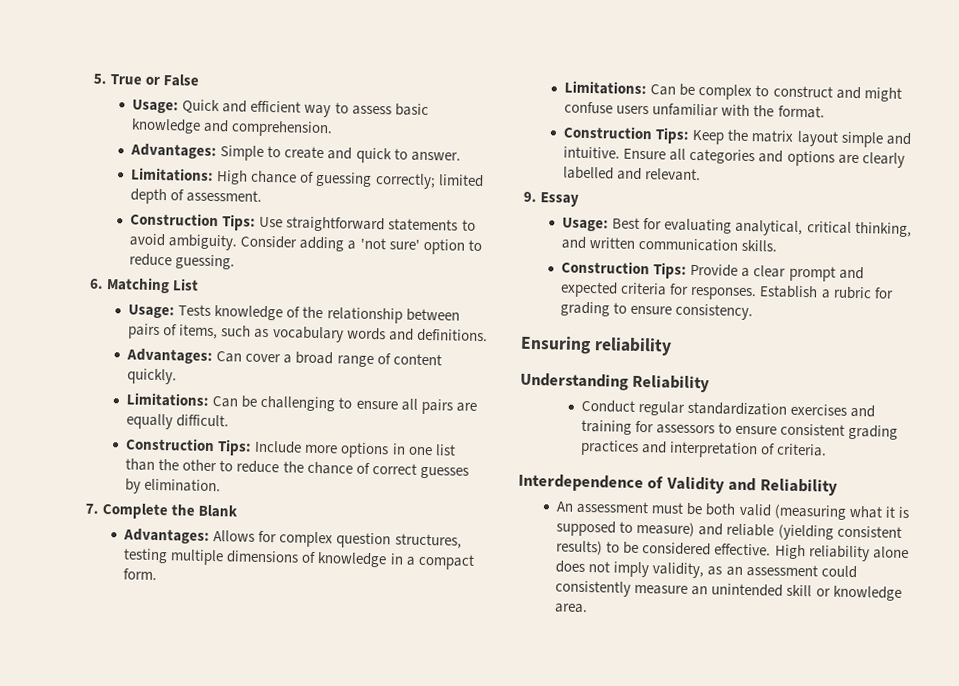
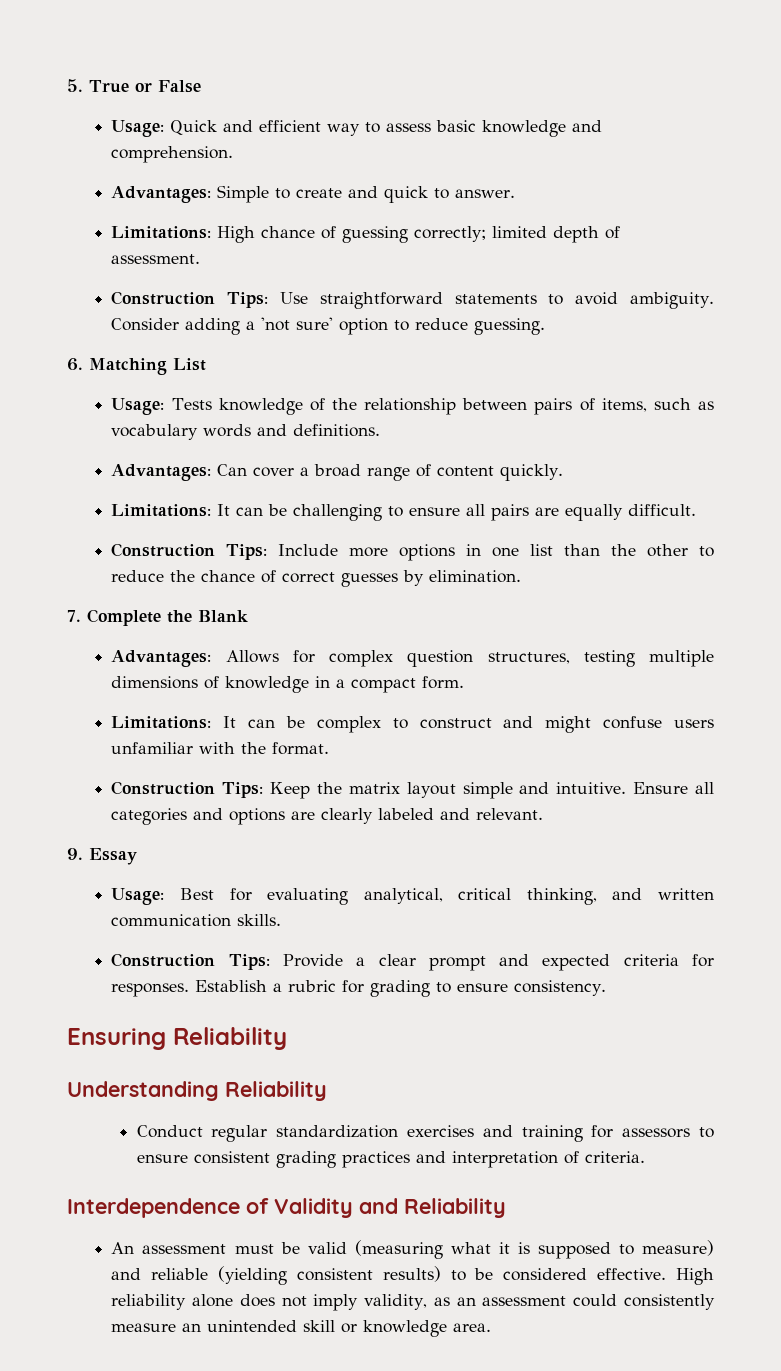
- Limitations: Can be challenging to ensure all pairs are equally difficult.
+ Limitations: It can be challenging to ensure all pairs are equally difficult.
- Limitations: Can be complex to construct and might confuse users unfamiliar with the format.
+ Limitations: It can be complex to construct and might confuse users unfamiliar with the format.
- Ensure all categories and options are clearly labelled and relevant.
+ Ensure all categories and options are clearly labeled and relevant.
- Ensuring reliability
+ Ensuring Reliability
- An assessment must be both valid (measuring what it is supposed to measure) and reliable (yielding consistent results) to be considered effective.
+ An assessment must be valid (measuring what it is supposed to measure) and reliable (yielding consistent results) to be considered effective.

